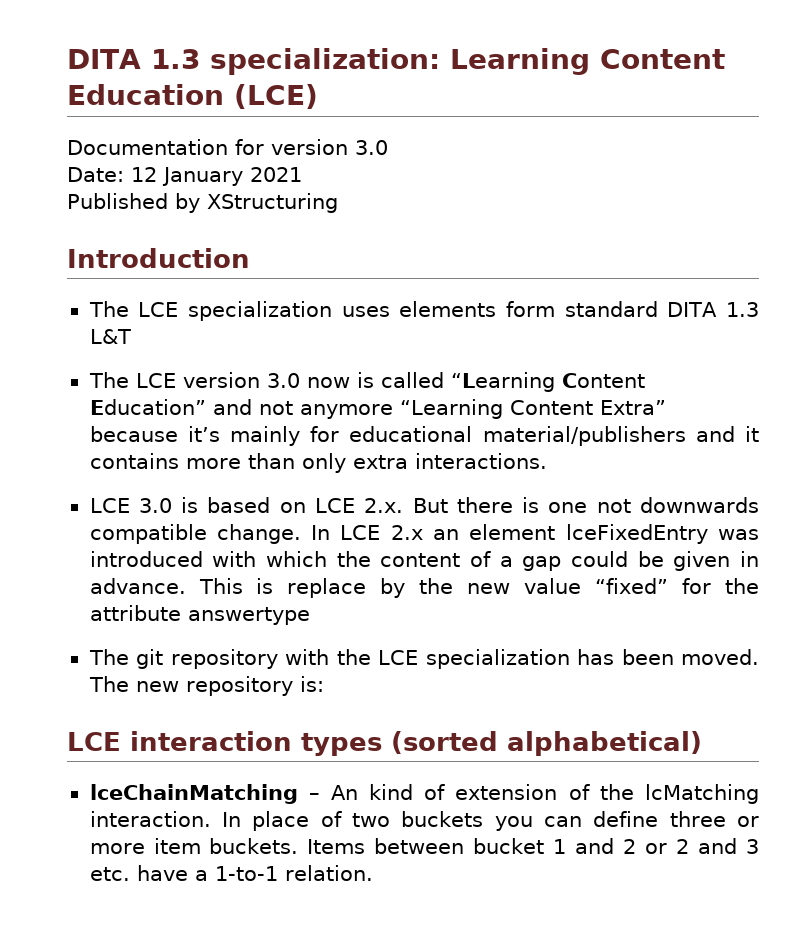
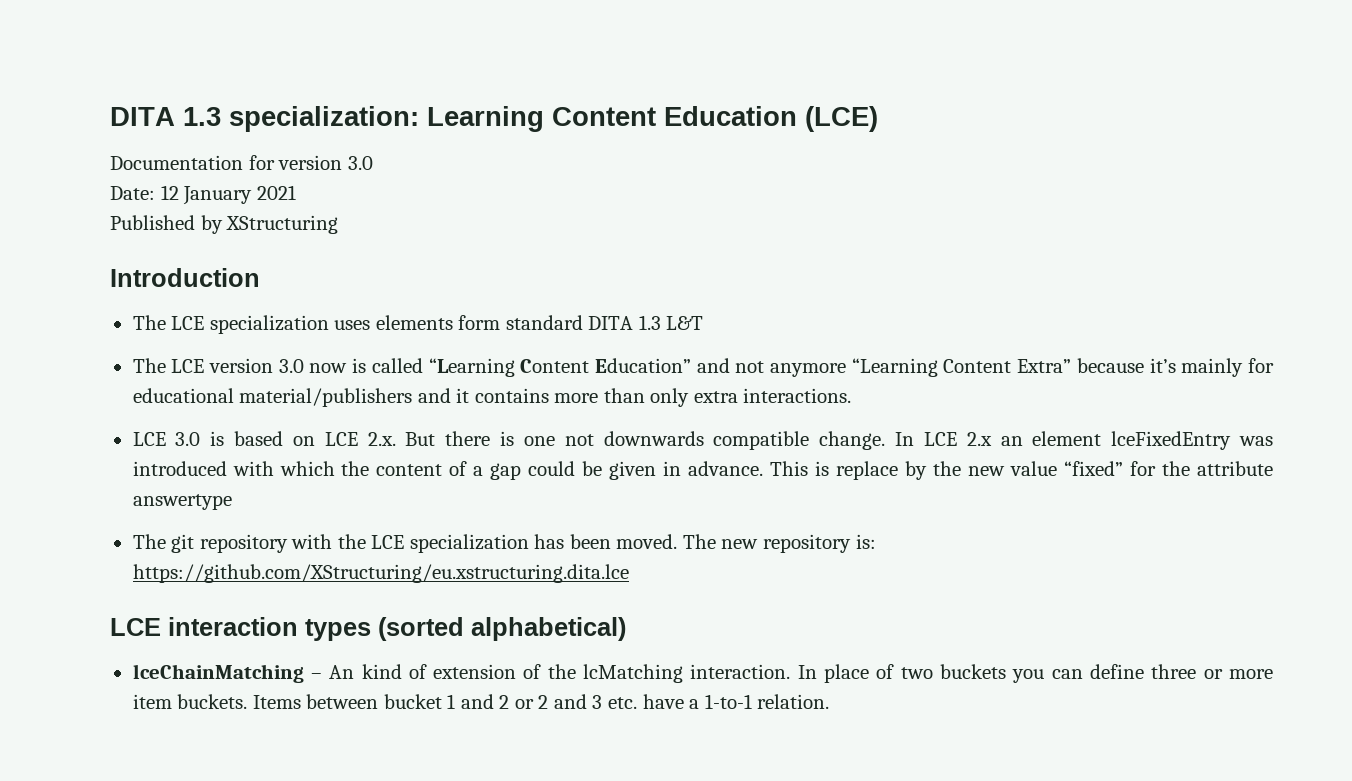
- The new repository is:
+ The new repository is: https://github.com/XStructuring/eu.xstructuring.dita.lce

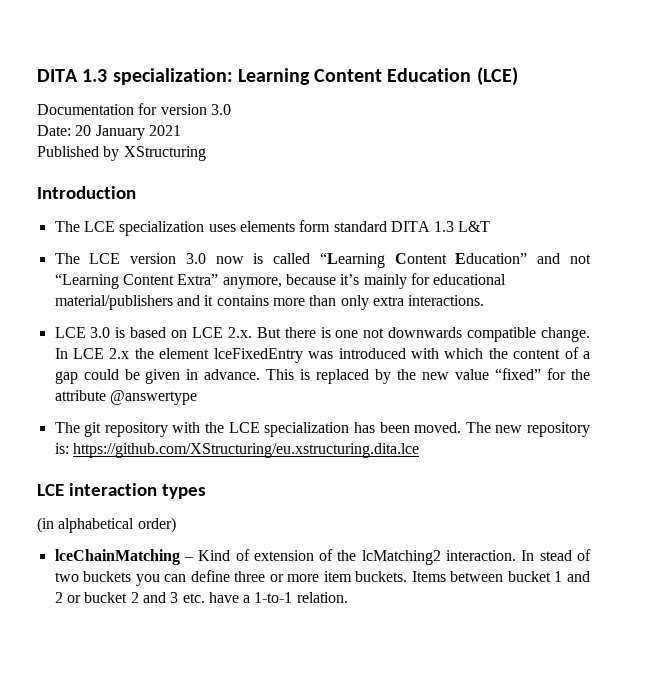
- Date: 12 January 2021
+ Date: 20 January 2021
- The LCE version 3.0 now is called “Learning Content Education” and not anymore “Learning Content Extra” because it’s mainly for educational material/publishers and it contains more than only extra interactions.
+ The LCE version 3.0 now is called “Learning Content Education” and not “Learning Content Extra” anymore, because it’s mainly for educational material/publishers and it contains more than only extra interactions.
- In LCE 2.x an element lceFixedEntry was introduced with which the content of a gap could be given in advance.
+ In LCE 2.x the element lceFixedEntry was introduced with which the content of a gap could be given in advance.
- This is replace by the new value “fixed” for the attribute answertype
+ This is replaced by the new value “fixed” for the attribute @answertype
- LCE interaction types (sorted alphabetical)
+ LCE interaction types
+ (in alphabetical order)
- lceChainMatching – An kind of extension of the lcMatching interaction.
+ lceChainMatching – Kind of extension of the lcMatching2 interaction.
- In place of two buckets you can define three or more item buckets.
+ In stead of two buckets you can define three or more item buckets.
- Items between bucket 1 and 2 or 2 and 3 etc. have a 1-to-1 relation.
+ Items between bucket 1 and 2 or bucket 2 and 3 etc. have a 1-to-1 relation.

